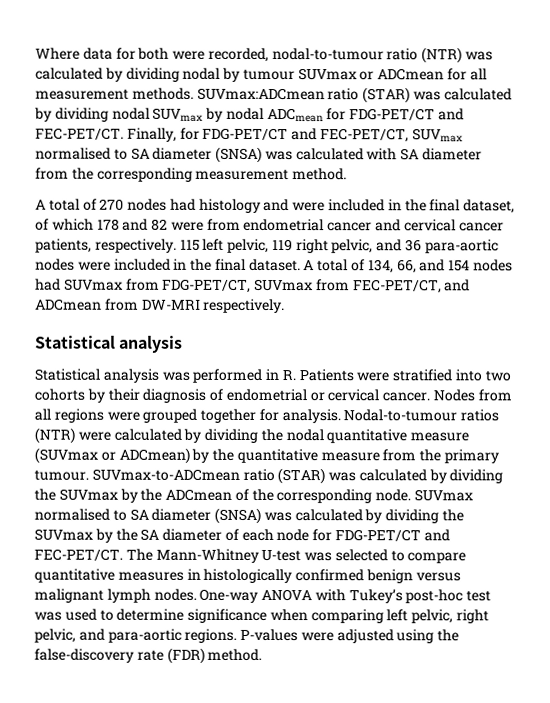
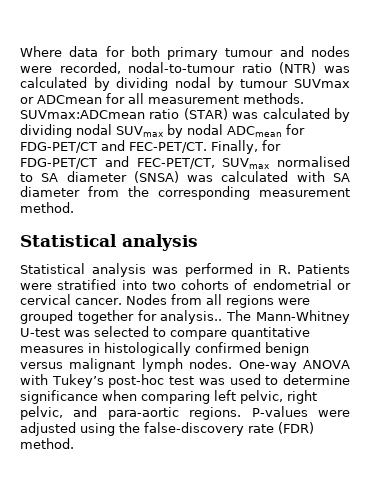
- Where data for both were recorded, nodal-to-tumour ratio (NTR) was calculated by dividing nodal by tumour SUVmax or ADCmean for all measurement methods.
+ Where data for both primary tumour and nodes were recorded, nodal-to-tumour ratio (NTR) was calculated by dividing nodal by tumour SUVmax or ADCmean for all measurement methods.
- A total of 270 nodes had histology and were included in the final dataset, of which 178 and 82 were from endometrial cancer and cervical cancer patients, respectively. 115 left pelvic, 119 right pelvic, and 36 para-aortic nodes were included in the final dataset. A total of 134, 66, and 154 nodes had SUVmax from FDG-PET/CT, SUVmax from FEC-PET/CT, and ADCmean from DW-MRI respectively.
- Statistical analysis was performed in R. Patients were stratified into two cohorts by their diagnosis of endometrial or cervical cancer.
+ Statistical analysis was performed in R. Patients were stratified into two cohorts of endometrial or cervical cancer.
- Nodes from all regions were grouped together for analysis. Nodal-to-tumour ratios (NTR) were calculated by dividing the nodal quantitative measure (SUVmax or ADCmean) by the quantitative measure from the primary tumour. SUVmax-to-ADCmean ratio (STAR) was calculated by dividing the SUVmax by the ADCmean of the corresponding node. SUVmax normalised to SA diameter (SNSA) was calculated by dividing the SUVmax by the SA diameter of each node for FDG-PET/CT and FEC-PET/CT.
+ Nodes from all regions were grouped together for analysis..

